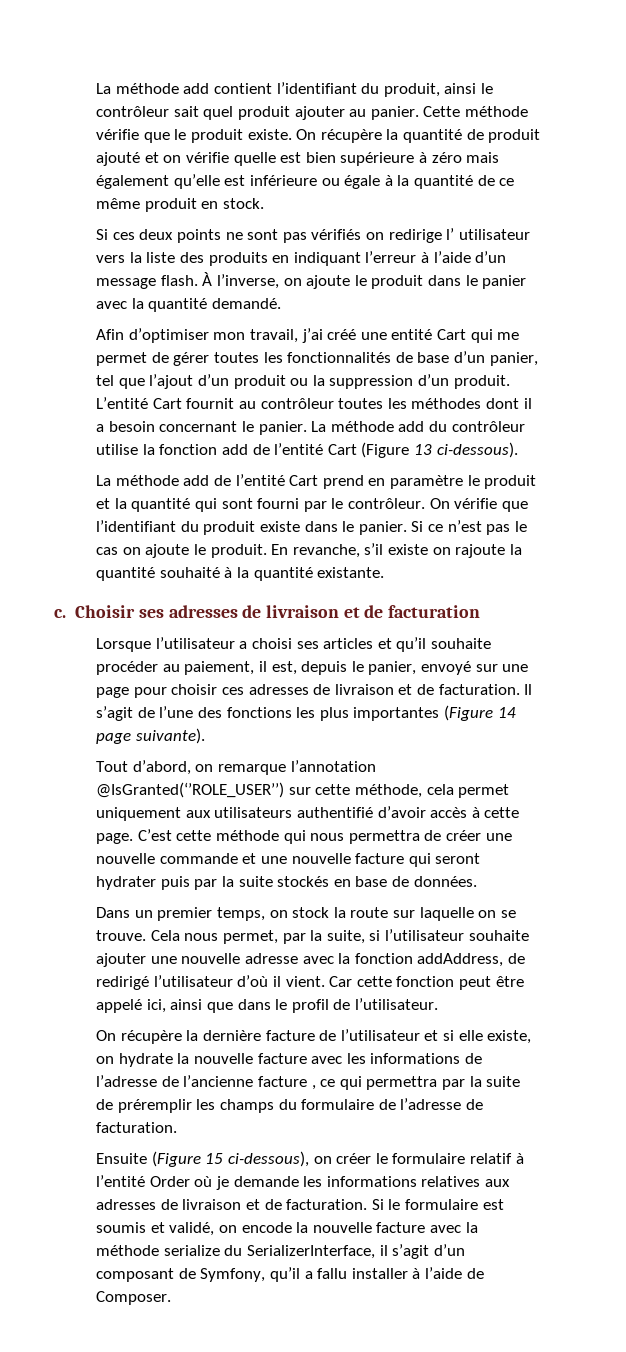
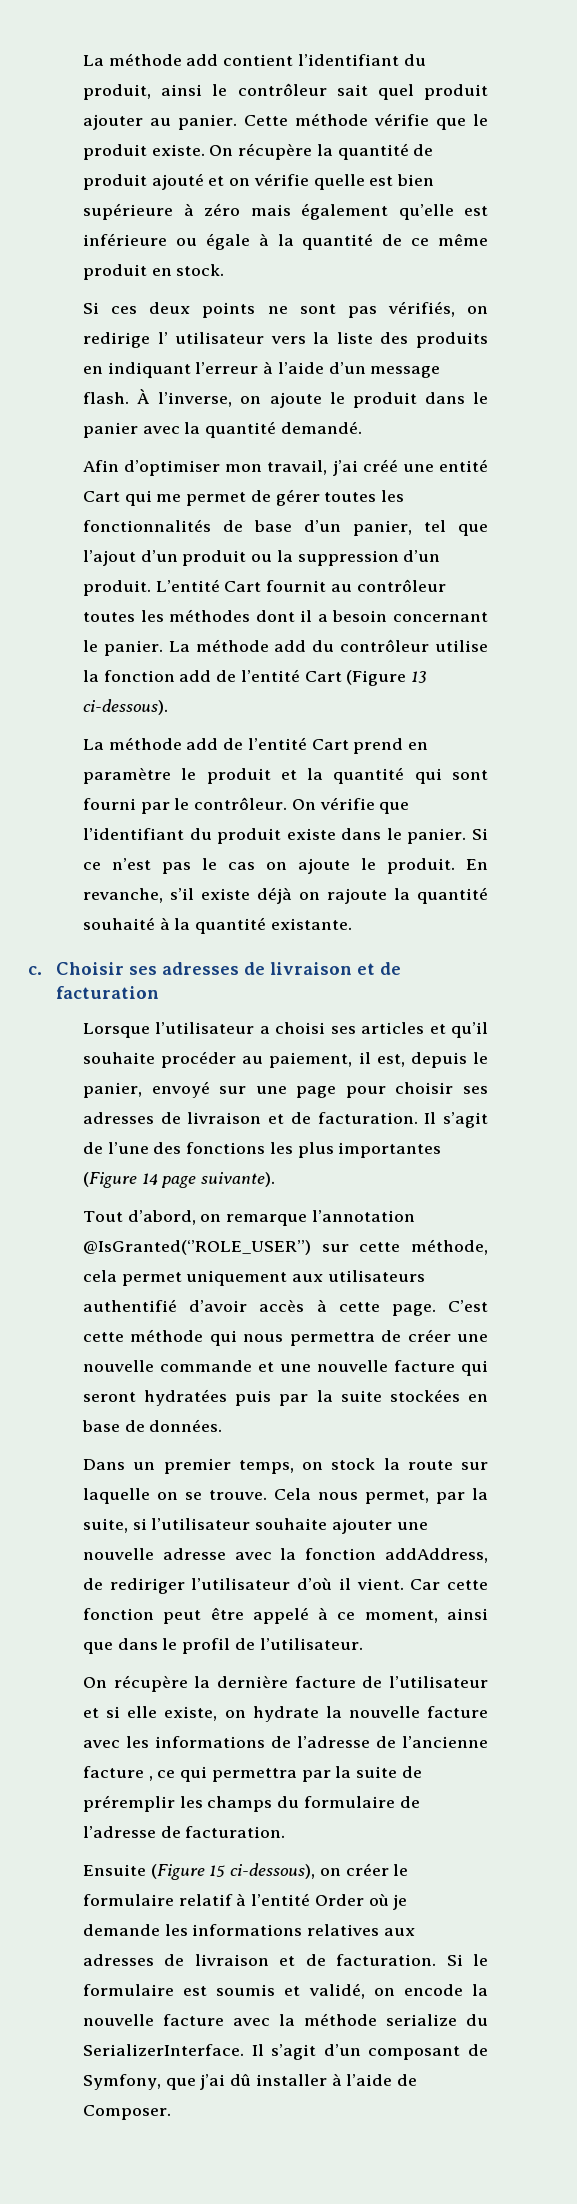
- Si ces deux points ne sont pas vérifiés on redirige l’ utilisateur vers la liste des produits en indiquant l’erreur à l’aide d’un message flash.
+ Si ces deux points ne sont pas vérifiés, on redirige l’ utilisateur vers la liste des produits en indiquant l’erreur à l’aide d’un message flash.
- En revanche, s’il existe on rajoute la quantité souhaité à la quantité existante.
+ En revanche, s’il existe déjà on rajoute la quantité souhaité à la quantité existante.
- Lorsque l’utilisateur a choisi ses articles et qu’il souhaite procéder au paiement, il est, depuis le panier, envoyé sur une page pour choisir ces adresses de livraison et de facturation.
+ Lorsque l’utilisateur a choisi ses articles et qu’il souhaite procéder au paiement, il est, depuis le panier, envoyé sur une page pour choisir ses adresses de livraison et de facturation.
- C’est cette méthode qui nous permettra de créer une nouvelle commande et une nouvelle facture qui seront hydrater puis par la suite stockés en base de données.
+ C’est cette méthode qui nous permettra de créer une nouvelle commande et une nouvelle facture qui seront hydratées puis par la suite stockées en base de données.
- Cela nous permet, par la suite, si l’utilisateur souhaite ajouter une nouvelle adresse avec la fonction addAddress, de redirigé l’utilisateur d’où il vient.
+ Cela nous permet, par la suite, si l’utilisateur souhaite ajouter une nouvelle adresse avec la fonction addAddress, de rediriger l’utilisateur d’où il vient.
- Car cette fonction peut être appelé ici, ainsi que dans le profil de l’utilisateur.
+ Car cette fonction peut être appelé à ce moment, ainsi que dans le profil de l’utilisateur.
- Si le formulaire est soumis et validé, on encode la nouvelle facture avec la méthode serialize du SerializerInterface, il s’agit d’un composant de Symfony, qu’il a fallu installer à l’aide de Composer.
+ Si le formulaire est soumis et validé, on encode la nouvelle facture avec la méthode serialize du SerializerInterface. Il s’agit d’un composant de Symfony, que j’ai dû installer à l’aide de Composer.

